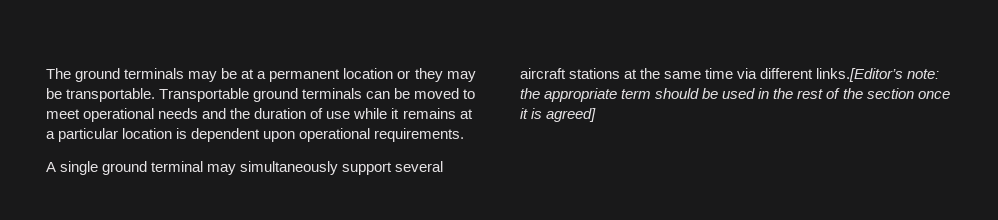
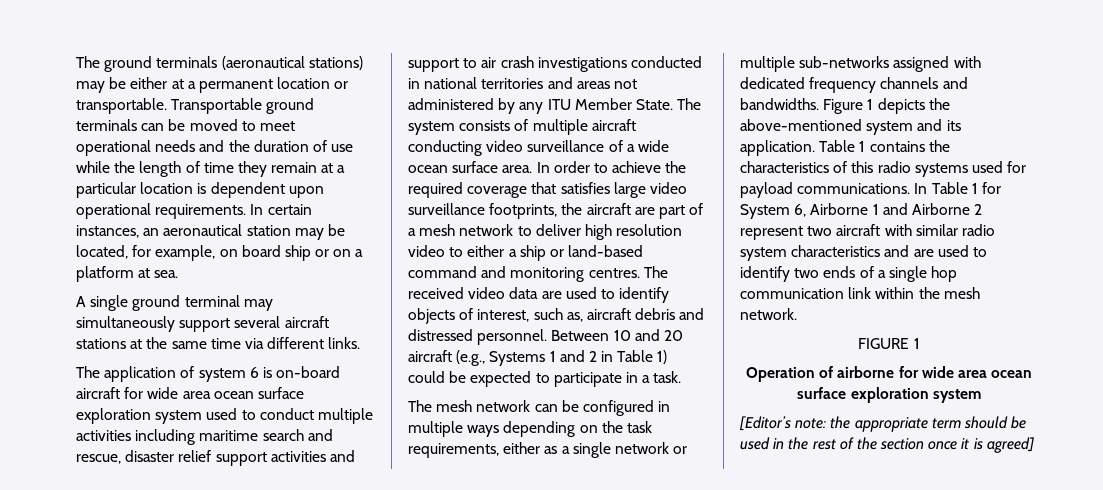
- The ground terminals may be at a permanent location or they may be transportable.
+ The ground terminals (aeronautical stations) may be either at a permanent location or transportable.
- Transportable ground terminals can be moved to meet operational needs and the duration of use while it remains at a particular location is dependent upon operational requirements.
+ Transportable ground terminals can be moved to meet operational needs and the duration of use while the length of time they remain at a particular location is dependent upon operational requirements. In certain instances, an aeronautical station may be located, for example, on board ship or on a platform at sea.
- A single ground terminal may simultaneously support several aircraft stations at the same time via different links.[Editor’s note: the appropriate term should be used in the rest of the section once it is agreed]
+ A single ground terminal may simultaneously support several aircraft stations at the same time via different links.
+ The application of system 6 is on-board aircraft for wide area ocean surface exploration system used to conduct multiple activities including maritime search and rescue, disaster relief support activities and support to air crash investigations conducted in national territories and areas not administered by any ITU Member State. The system consists of multiple aircraft conducting video surveillance of a wide ocean surface area. In order to achieve the required coverage that satisfies large video surveillance footprints, the aircraft are part of a mesh network to deliver high resolution video to either a ship or land-based command and monitoring centres. The received video data are used to identify objects of interest, such as, aircraft debris and distressed personnel. Between 10 and 20 aircraft (e.g., Systems 1 and 2 in Table 1) could be expected to participate in a task.
+ The mesh network can be configured in multiple ways depending on the task requirements, either as a single network or multiple sub-networks assigned with dedicated frequency channels and bandwidths. Figure 1 depicts the above-mentioned system and its application. Table 1 contains the characteristics of this radio systems used for payload communications. In Table 1 for System 6, Airborne 1 and Airborne 2 represent two aircraft with similar radio system characteristics and are used to identify two ends of a single hop communication link within the mesh network.
+ FIGURE 1
+ Operation of airborne for wide area ocean surface exploration system
+ [Editor’s note: the appropriate term should be used in the rest of the section once it is agreed]

